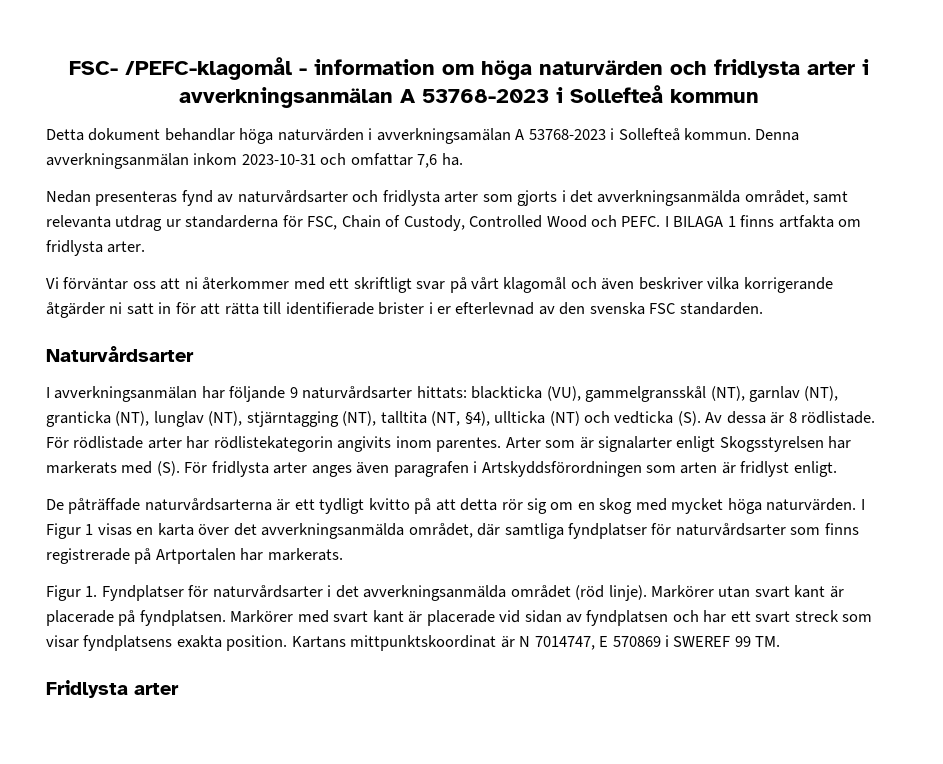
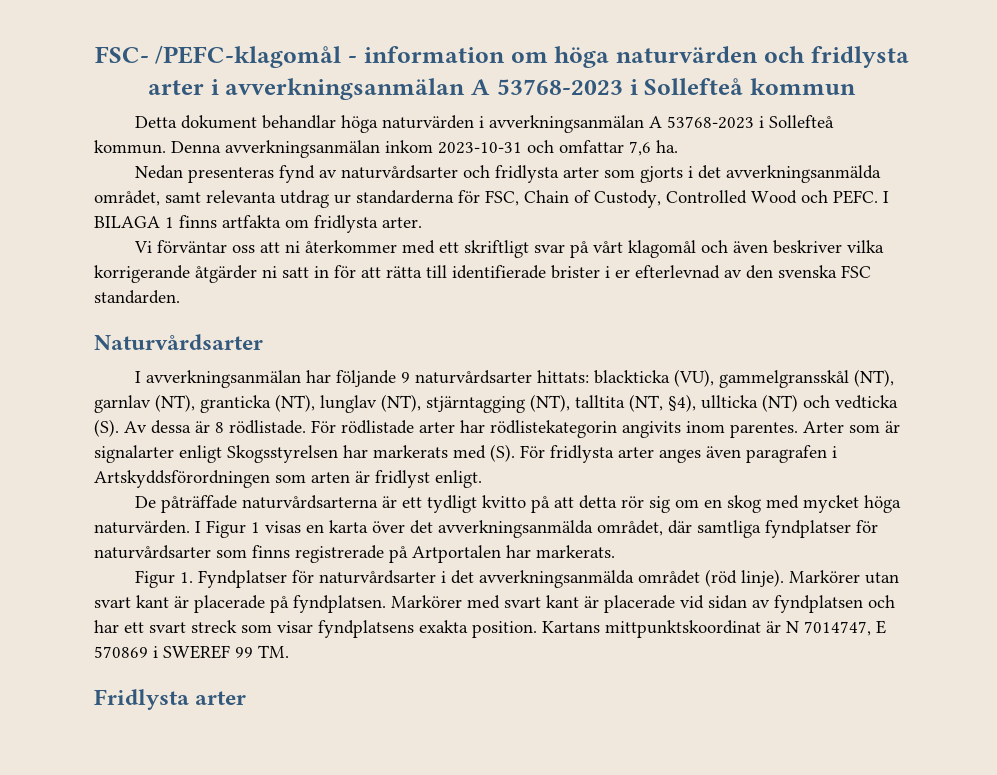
- Detta dokument behandlar höga naturvärden i avverkningsamälan A 53768-2023 i Sollefteå kommun.
+ Detta dokument behandlar höga naturvärden i avverkningsanmälan A 53768-2023 i Sollefteå kommun.

